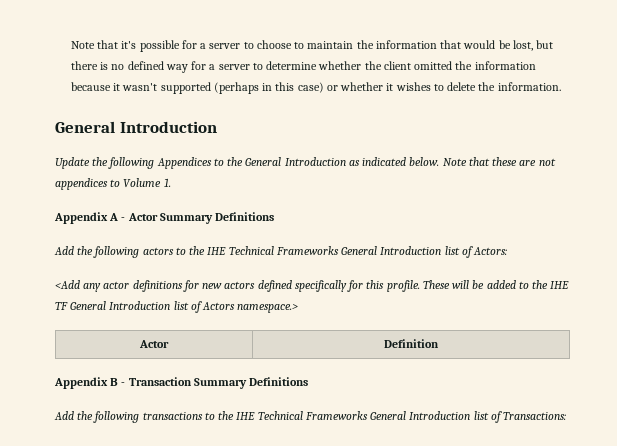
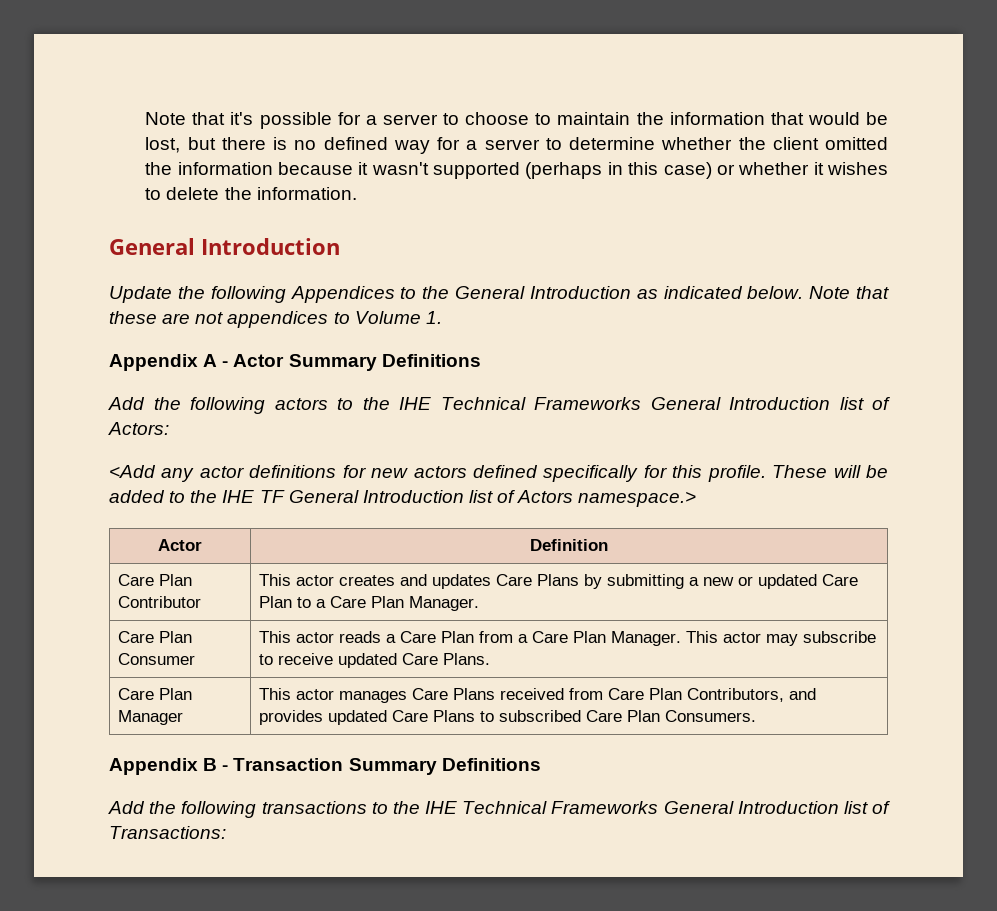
+ Care Plan Contributor | This actor creates and updates Care Plans by submitting a new or updated Care Plan to a Care Plan Manager.
+ Care Plan Consumer | This actor reads a Care Plan from a Care Plan Manager. This actor may subscribe to receive updated Care Plans.
+ Care Plan Manager | This actor manages Care Plans received from Care Plan Contributors, and provides updated Care Plans to subscribed Care Plan Consumers.

